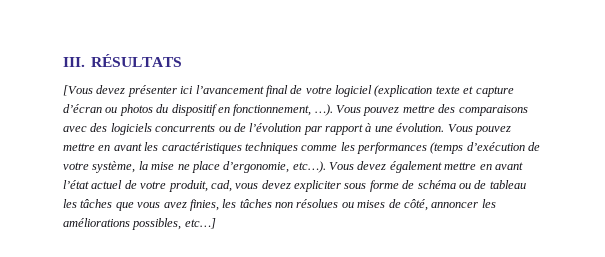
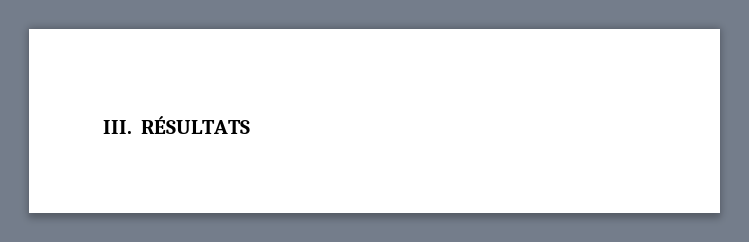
- [Vous devez présenter ici l’avancement final de votre logiciel (explication texte et capture d’écran ou photos du dispositif en fonctionnement, …). Vous pouvez mettre des comparaisons avec des logiciels concurrents ou de l’évolution par rapport à une évolution. Vous pouvez mettre en avant les caractéristiques techniques comme les performances (temps d’exécution de votre système, la mise ne place d’ergonomie, etc…). Vous devez également mettre en avant l’état actuel de votre produit, cad, vous devez expliciter sous forme de schéma ou de tableau les tâches que vous avez finies, les tâches non résolues ou mises de côté, annoncer les améliorations possibles, etc…]

